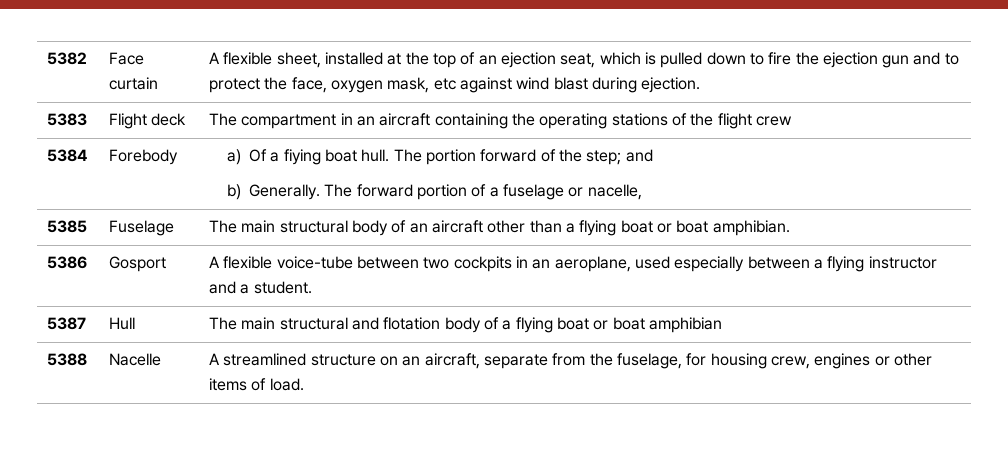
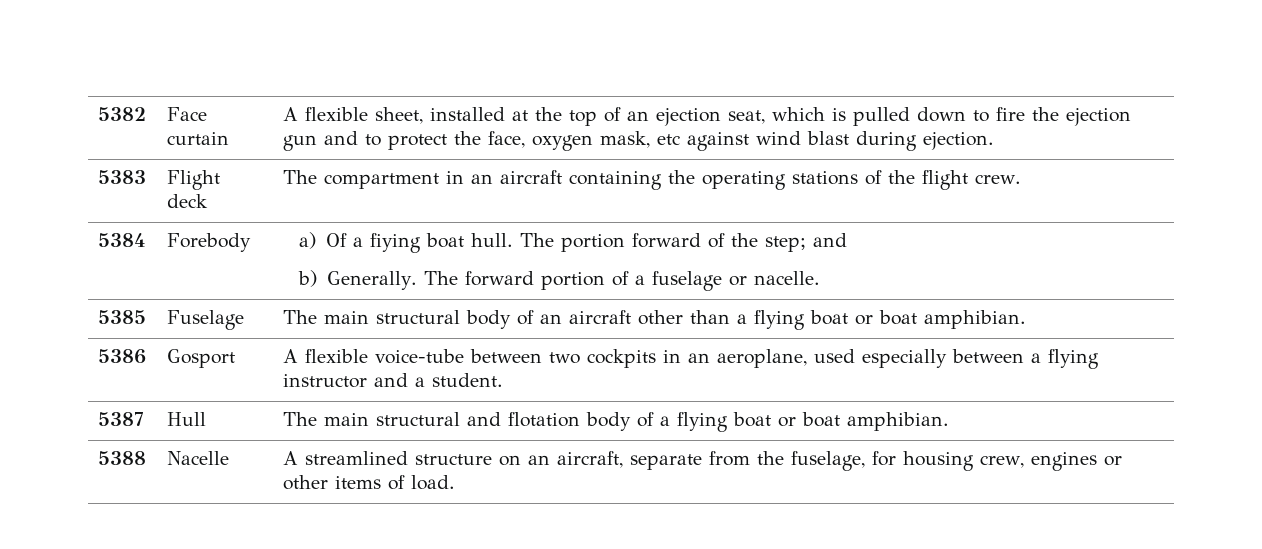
- 5383 | Flight deck | The compartment in an aircraft containing the operating stations of the flight crew
+ 5383 | Flight deck | The compartment in an aircraft containing the operating stations of the flight crew.
  5384 | Forebody | a) Of a fiying boat hull. The portion forward of the step; and
- b) Generally. The forward portion of a fuselage or nacelle,
+ b) Generally. The forward portion of a fuselage or nacelle.
- 5387 | Hull | The main structural and flotation body of a flying boat or boat amphibian
+ 5387 | Hull | The main structural and flotation body of a flying boat or boat amphibian.

